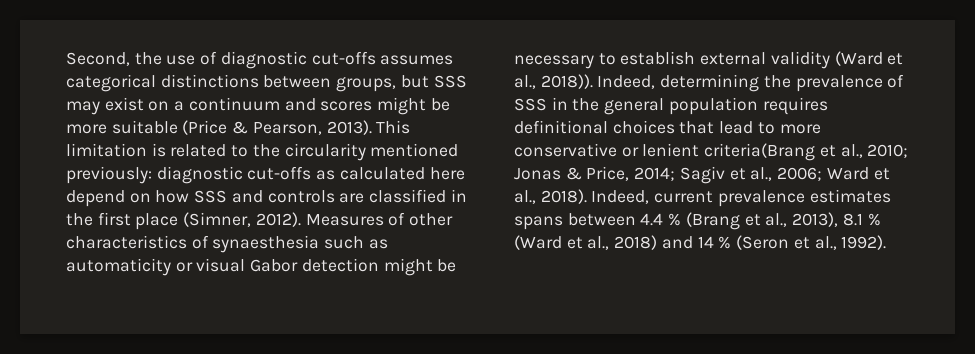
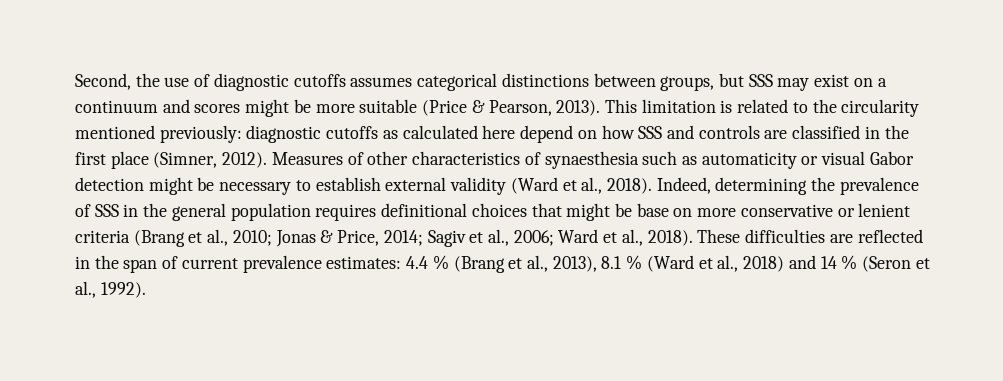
- Second, the use of diagnostic cut-offs assumes categorical distinctions between groups, but SSS may exist on a continuum and scores might be more suitable (Price & Pearson, 2013).
+ Second, the use of diagnostic cutoffs assumes categorical distinctions between groups, but SSS may exist on a continuum and scores might be more suitable (Price & Pearson, 2013).
- This limitation is related to the circularity mentioned previously: diagnostic cut-offs as calculated here depend on how SSS and controls are classified in the first place (Simner, 2012).
+ This limitation is related to the circularity mentioned previously: diagnostic cutoffs as calculated here depend on how SSS and controls are classified in the first place (Simner, 2012).
- Measures of other characteristics of synaesthesia such as automaticity or visual Gabor detection might be necessary to establish external validity (Ward et al., 2018)).
+ Measures of other characteristics of synaesthesia such as automaticity or visual Gabor detection might be necessary to establish external validity (Ward et al., 2018).
- Indeed, determining the prevalence of SSS in the general population requires definitional choices that lead to more conservative or lenient criteria(Brang et al., 2010; Jonas & Price, 2014; Sagiv et al., 2006; Ward et al., 2018).
+ Indeed, determining the prevalence of SSS in the general population requires definitional choices that might be base on more conservative or lenient criteria (Brang et al., 2010; Jonas & Price, 2014; Sagiv et al., 2006; Ward et al., 2018).
- Indeed, current prevalence estimates spans between 4.4 % (Brang et al., 2013), 8.1 % (Ward et al., 2018) and 14 % (Seron et al., 1992).
+ These difficulties are reflected in the span of current prevalence estimates: 4.4 % (Brang et al., 2013), 8.1 % (Ward et al., 2018) and 14 % (Seron et al., 1992).

